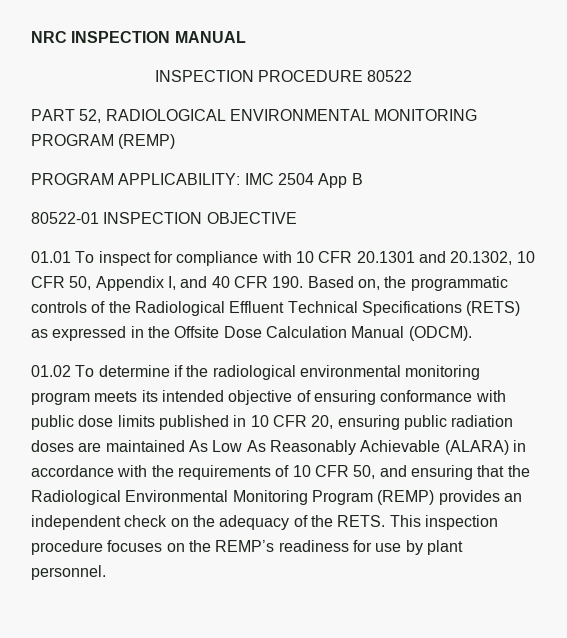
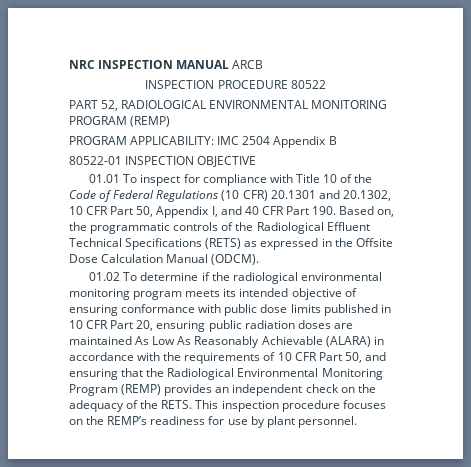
- NRC INSPECTION MANUAL
+ NRC INSPECTION MANUAL ARCB
- PROGRAM APPLICABILITY: IMC 2504 App B
+ PROGRAM APPLICABILITY: IMC 2504 Appendix B
- 01.01 To inspect for compliance with 10 CFR 20.1301 and 20.1302, 10 CFR 50, Appendix I, and 40 CFR 190. Based on, the programmatic controls of the Radiological Effluent Technical Specifications (RETS) as expressed in the Offsite Dose Calculation Manual (ODCM).
+ 01.01 To inspect for compliance with Title 10 of the Code of Federal Regulations (10 CFR) 20.1301 and 20.1302, 10 CFR Part 50, Appendix I, and 40 CFR Part 190. Based on, the programmatic controls of the Radiological Effluent Technical Specifications (RETS) as expressed in the Offsite Dose Calculation Manual (ODCM).
- 01.02 To determine if the radiological environmental monitoring program meets its intended objective of ensuring conformance with public dose limits published in 10 CFR 20, ensuring public radiation doses are maintained As Low As Reasonably Achievable (ALARA) in accordance with the requirements of 10 CFR 50, and ensuring that the Radiological Environmental Monitoring Program (REMP) provides an independent check on the adequacy of the RETS.
+ 01.02 To determine if the radiological environmental monitoring program meets its intended objective of ensuring conformance with public dose limits published in 10 CFR Part 20, ensuring public radiation doses are maintained As Low As Reasonably Achievable (ALARA) in accordance with the requirements of 10 CFR Part 50, and ensuring that the Radiological Environmental Monitoring Program (REMP) provides an independent check on the adequacy of the RETS.

